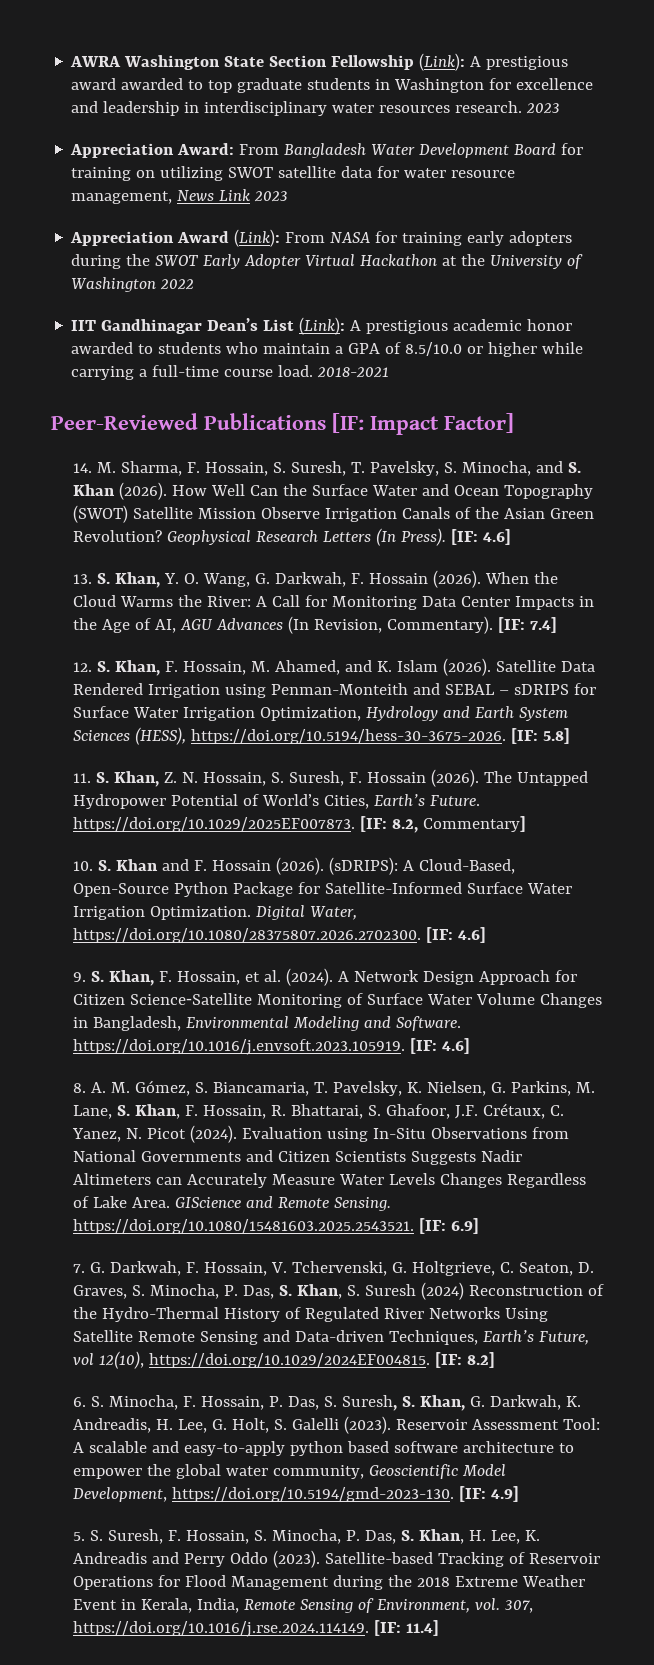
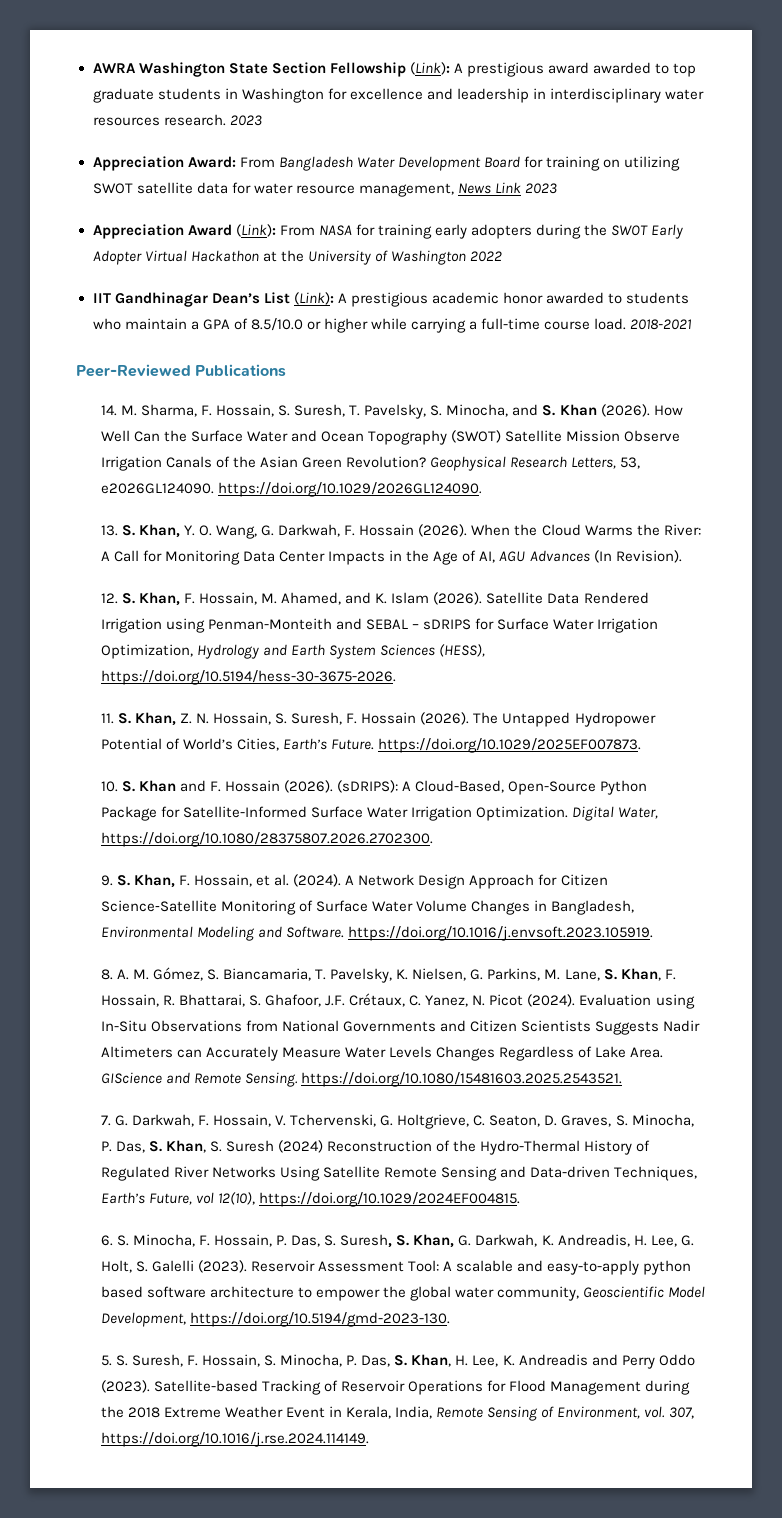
- Peer-Reviewed Publications [IF: Impact Factor]
+ Peer-Reviewed Publications
- Geophysical Research Letters (In Press). [IF: 4.6]
+ Geophysical Research Letters, 53, e2026GL124090. https://doi.org/10.1029/2026GL124090.
- When the Cloud Warms the River: A Call for Monitoring Data Center Impacts in the Age of AI, AGU Advances (In Revision, Commentary). [IF: 7.4]
+ When the Cloud Warms the River: A Call for Monitoring Data Center Impacts in the Age of AI, AGU Advances (In Revision).
- Satellite Data Rendered Irrigation using Penman-Monteith and SEBAL – sDRIPS for Surface Water Irrigation Optimization, Hydrology and Earth System Sciences (HESS), https://doi.org/10.5194/hess-30-3675-2026. [IF: 5.8]
+ Satellite Data Rendered Irrigation using Penman-Monteith and SEBAL – sDRIPS for Surface Water Irrigation Optimization, Hydrology and Earth System Sciences (HESS), https://doi.org/10.5194/hess-30-3675-2026.
- The Untapped Hydropower Potential of World’s Cities, Earth’s Future. https://doi.org/10.1029/2025EF007873. [IF: 8.2, Commentary]
+ The Untapped Hydropower Potential of World’s Cities, Earth’s Future. https://doi.org/10.1029/2025EF007873.
- Digital Water, https://doi.org/10.1080/28375807.2026.2702300. [IF: 4.6]
+ Digital Water, https://doi.org/10.1080/28375807.2026.2702300.
- A Network Design Approach for Citizen Science‑Satellite Monitoring of Surface Water Volume Changes in Bangladesh, Environmental Modeling and Software. https://doi.org/10.1016/j.envsoft.2023.105919. [IF: 4.6]
+ A Network Design Approach for Citizen Science‑Satellite Monitoring of Surface Water Volume Changes in Bangladesh, Environmental Modeling and Software. https://doi.org/10.1016/j.envsoft.2023.105919.
- GIScience and Remote Sensing. https://doi.org/10.1080/15481603.2025.2543521. [IF: 6.9]
+ GIScience and Remote Sensing. https://doi.org/10.1080/15481603.2025.2543521.
- 7. G. Darkwah, F. Hossain, V. Tchervenski, G. Holtgrieve, C. Seaton, D. Graves, S. Minocha, P. Das, S. Khan, S. Suresh (2024) Reconstruction of the Hydro-Thermal History of Regulated River Networks Using Satellite Remote Sensing and Data-driven Techniques, Earth’s Future, vol 12(10), https://doi.org/10.1029/2024EF004815. [IF: 8.2]
+ 7. G. Darkwah, F. Hossain, V. Tchervenski, G. Holtgrieve, C. Seaton, D. Graves, S. Minocha, P. Das, S. Khan, S. Suresh (2024) Reconstruction of the Hydro-Thermal History of Regulated River Networks Using Satellite Remote Sensing and Data-driven Techniques, Earth’s Future, vol 12(10), https://doi.org/10.1029/2024EF004815.
- Reservoir Assessment Tool: A scalable and easy-to-apply python based software architecture to empower the global water community, Geoscientific Model Development, https://doi.org/10.5194/gmd-2023-130. [IF: 4.9]
+ Reservoir Assessment Tool: A scalable and easy-to-apply python based software architecture to empower the global water community, Geoscientific Model Development, https://doi.org/10.5194/gmd-2023-130.
- Satellite-based Tracking of Reservoir Operations for Flood Management during the 2018 Extreme Weather Event in Kerala, India, Remote Sensing of Environment, vol. 307, https://doi.org/10.1016/j.rse.2024.114149. [IF: 11.4]
+ Satellite-based Tracking of Reservoir Operations for Flood Management during the 2018 Extreme Weather Event in Kerala, India, Remote Sensing of Environment, vol. 307, https://doi.org/10.1016/j.rse.2024.114149.

